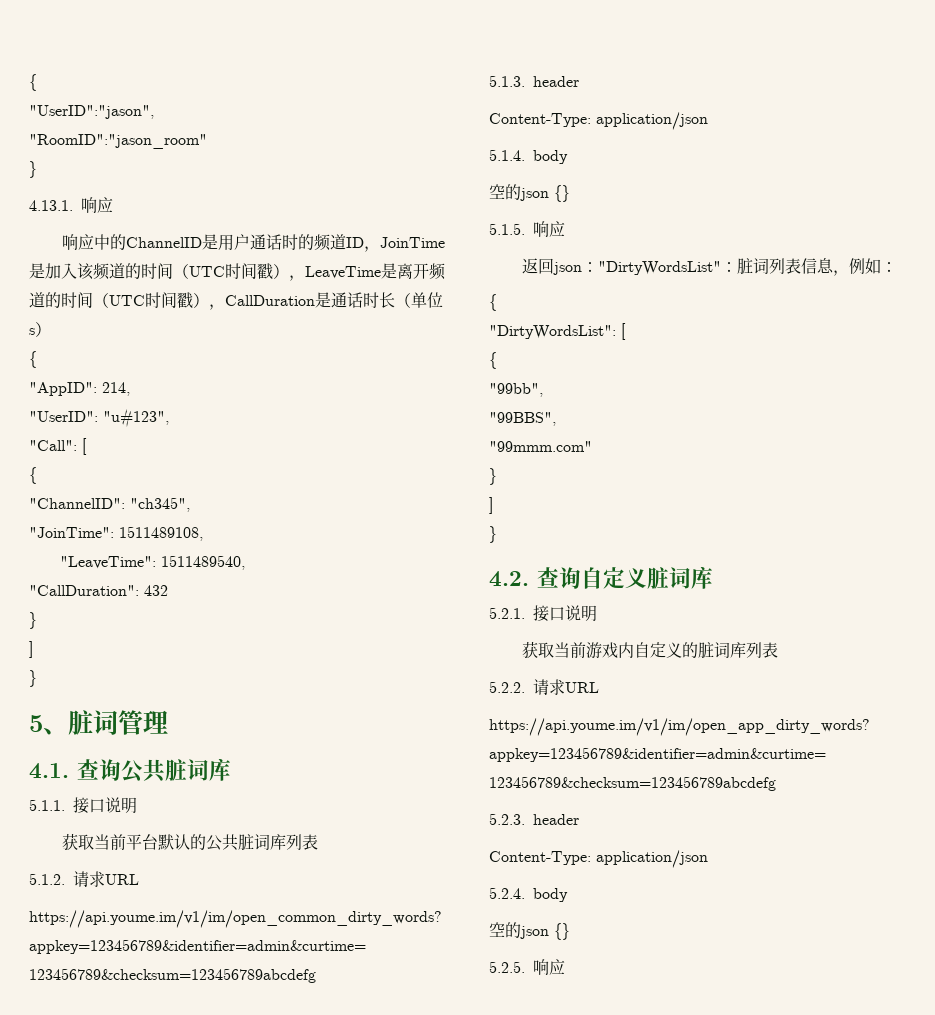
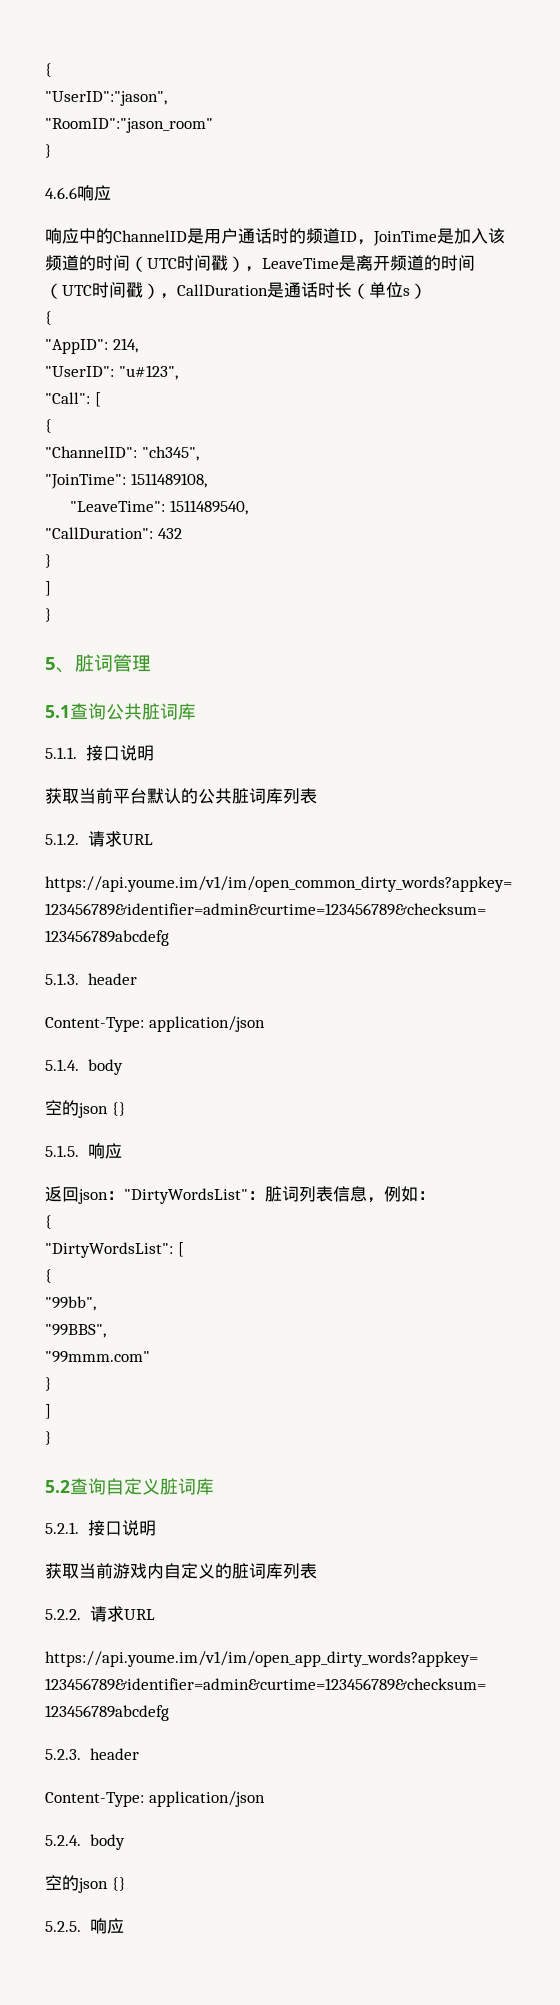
- 4.13.1.响应
+ 4.6.6响应
- 4.1.查询公共脏词库
+ 5.1查询公共脏词库
- 4.2.查询自定义脏词库
+ 5.2查询自定义脏词库

